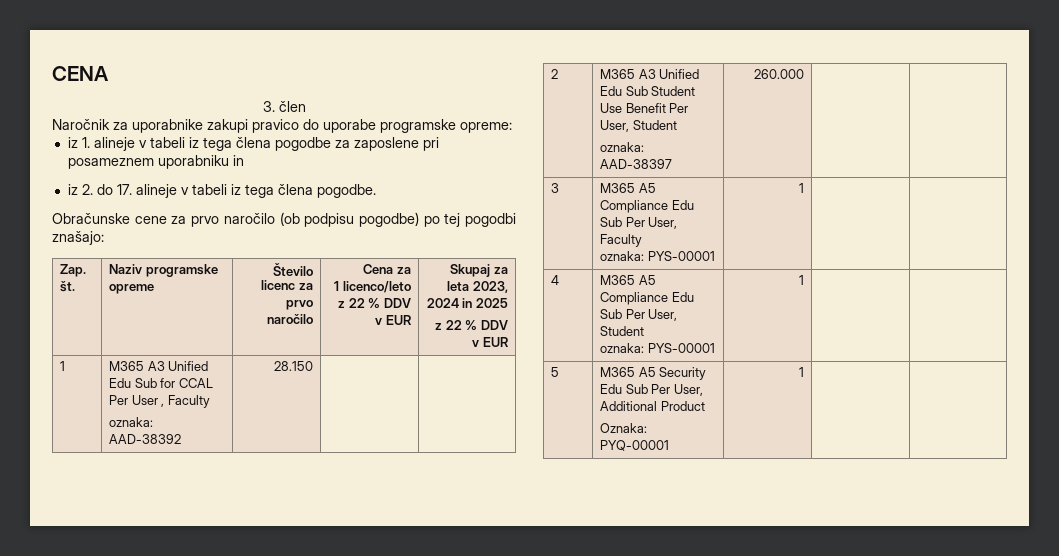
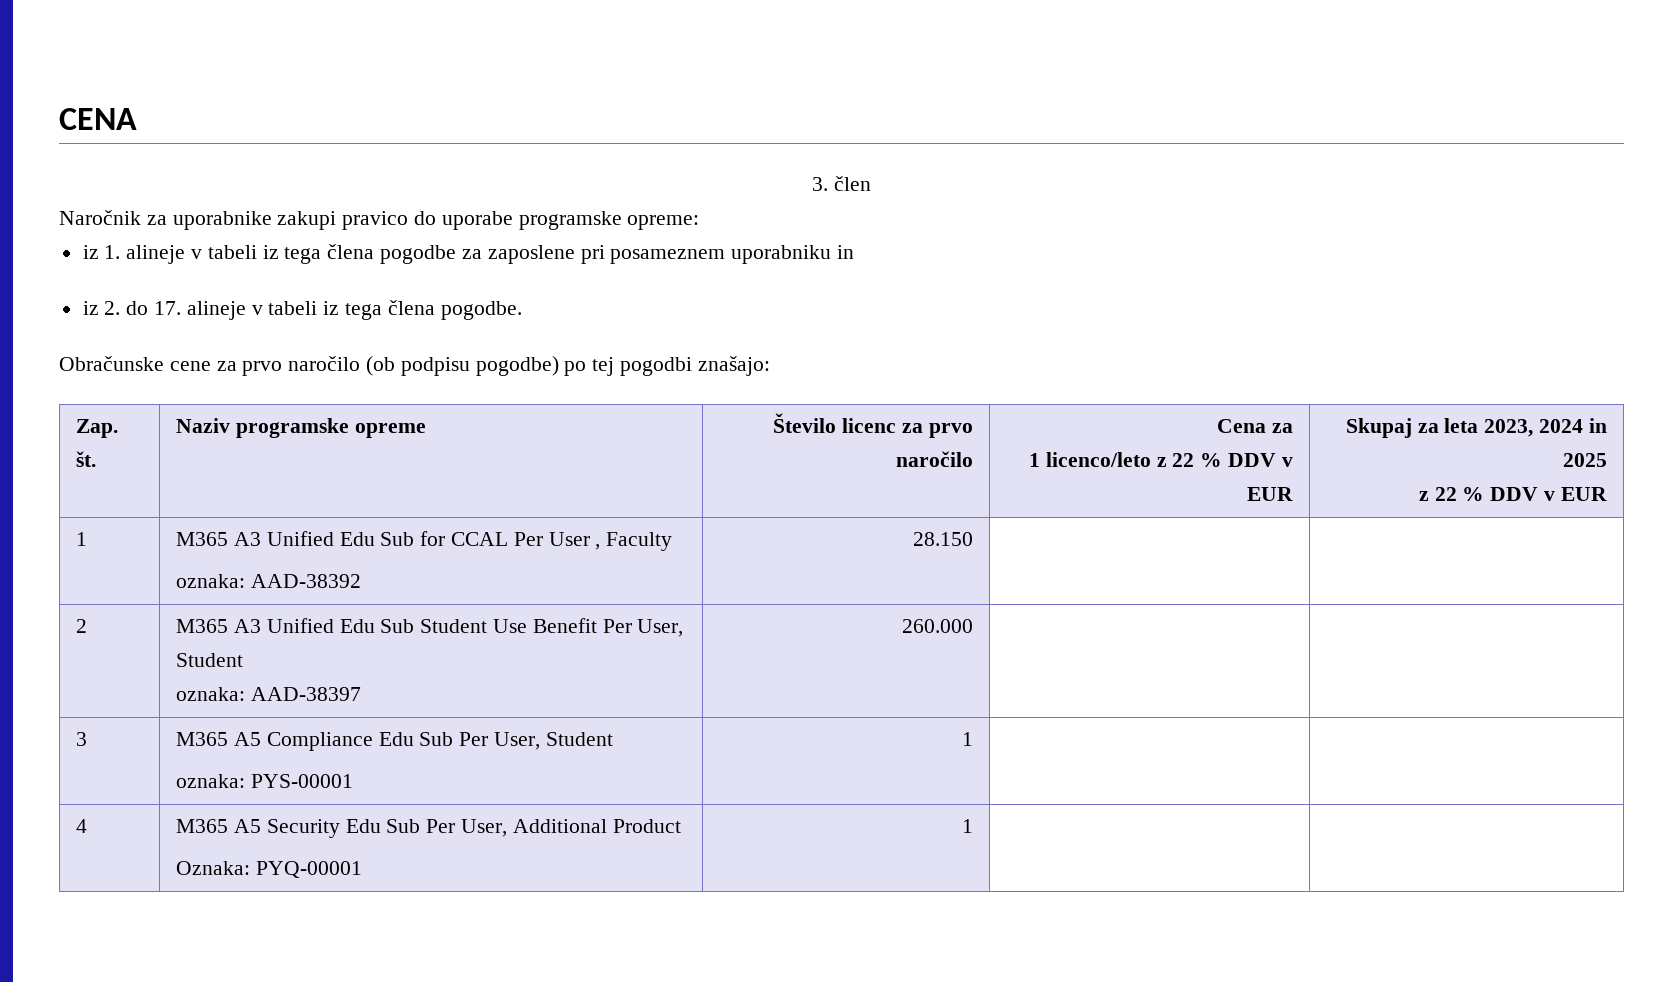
- 3 | M365 A5 Compliance Edu Sub Per User, Faculty
+ 3 | M365 A5 Compliance Edu Sub Per User, Student
- 4 | M365 A5 Compliance Edu Sub Per User, Student
- oznaka: PYS-00001 | 1 | |
- 5 | M365 A5 Security Edu Sub Per User, Additional Product
+ 4 | M365 A5 Security Edu Sub Per User, Additional Product

